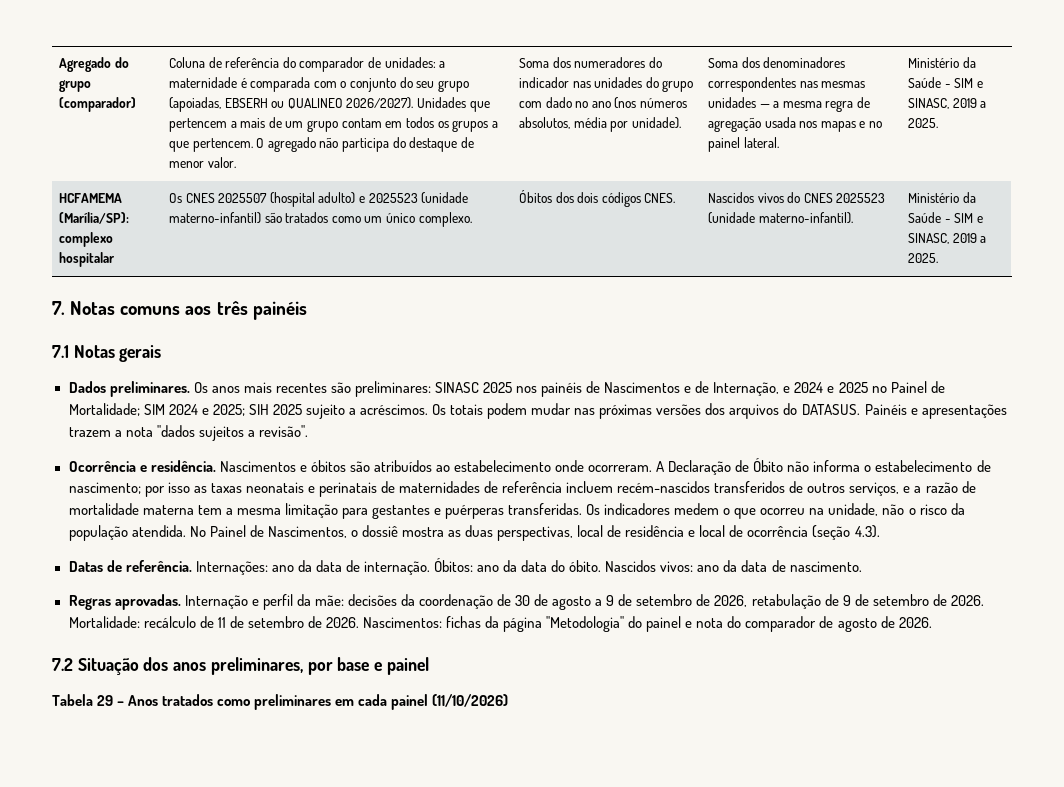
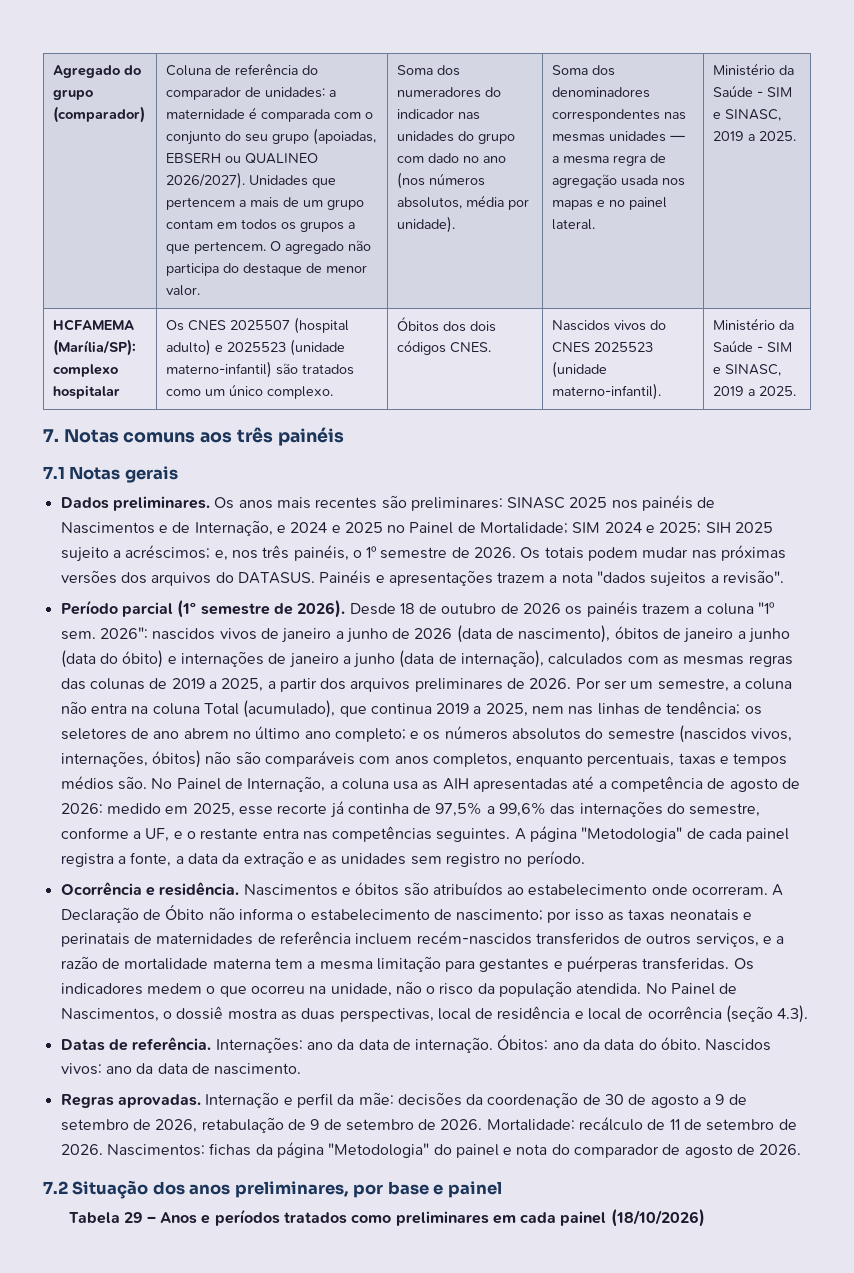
- Os anos mais recentes são preliminares: SINASC 2025 nos painéis de Nascimentos e de Internação, e 2024 e 2025 no Painel de Mortalidade; SIM 2024 e 2025; SIH 2025 sujeito a acréscimos.
+ Os anos mais recentes são preliminares: SINASC 2025 nos painéis de Nascimentos e de Internação, e 2024 e 2025 no Painel de Mortalidade; SIM 2024 e 2025; SIH 2025 sujeito a acréscimos; e, nos três painéis, o 1º semestre de 2026.
+ Período parcial (1º semestre de 2026). Desde 18 de outubro de 2026 os painéis trazem a coluna "1º sem. 2026": nascidos vivos de janeiro a junho de 2026 (data de nascimento), óbitos de janeiro a junho (data do óbito) e internações de janeiro a junho (data de internação), calculados com as mesmas regras das colunas de 2019 a 2025, a partir dos arquivos preliminares de 2026. Por ser um semestre, a coluna não entra na coluna Total (acumulado), que continua 2019 a 2025, nem nas linhas de tendência; os seletores de ano abrem no último ano completo; e os números absolutos do semestre (nascidos vivos, internações, óbitos) não são comparáveis com anos completos, enquanto percentuais, taxas e tempos médios são. No Painel de Internação, a coluna usa as AIH apresentadas até a competência de agosto de 2026: medido em 2025, esse recorte já continha de 97,5% a 99,6% das internações do semestre, conforme a UF, e o restante entra nas competências seguintes. A página "Metodologia" de cada painel registra a fonte, a data da extração e as unidades sem registro no período.
- Tabela 29 – Anos tratados como preliminares em cada painel (11/10/2026)
+ Tabela 29 – Anos e períodos tratados como preliminares em cada painel (18/10/2026)

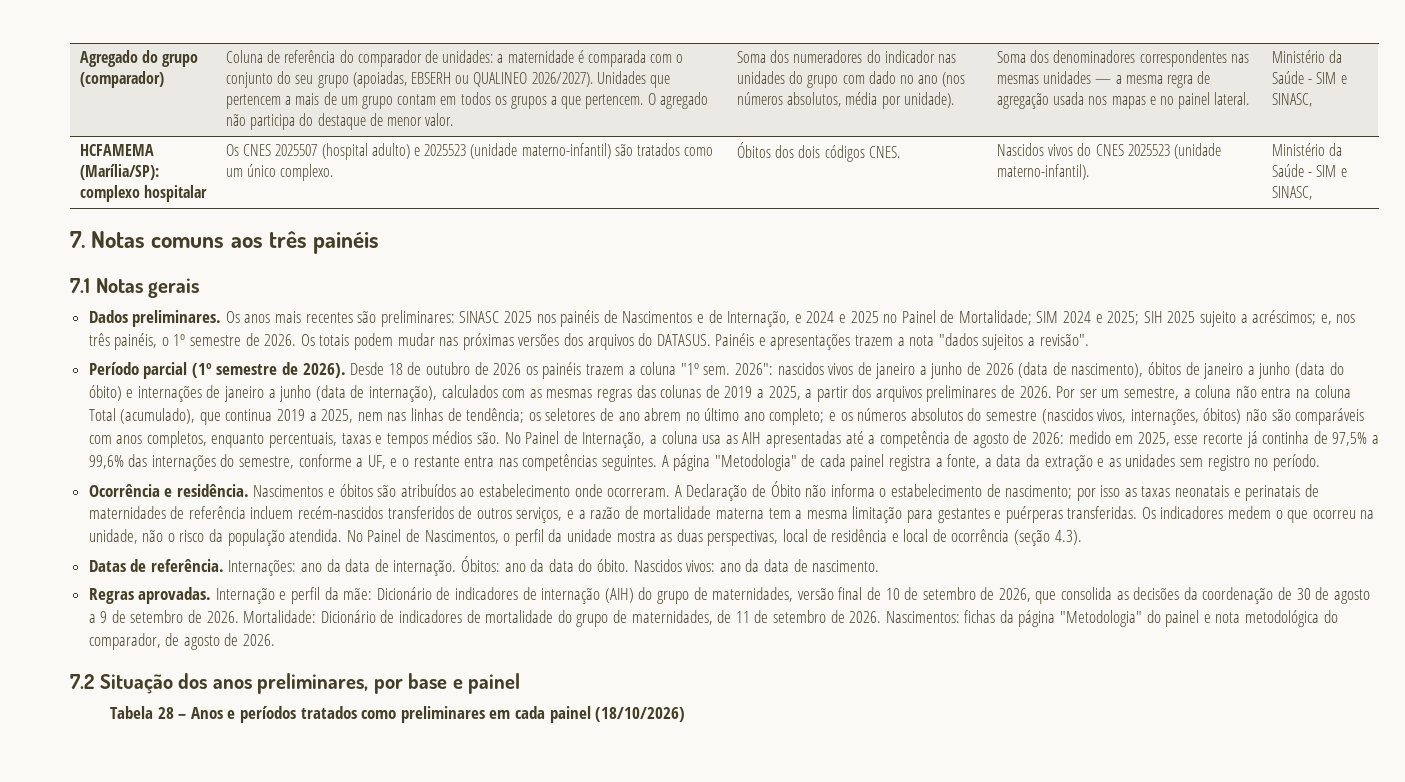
- Soma dos denominadores correspondentes nas mesmas unidades — a mesma regra de agregação usada nos mapas e no painel lateral. | Ministério da Saúde - SIM e SINASC, 2019 a 2025.
+ Soma dos denominadores correspondentes nas mesmas unidades — a mesma regra de agregação usada nos mapas e no painel lateral. | Ministério da Saúde - SIM e SINASC,
- Nascidos vivos do CNES 2025523 (unidade materno-infantil). | Ministério da Saúde - SIM e SINASC, 2019 a 2025.
+ Nascidos vivos do CNES 2025523 (unidade materno-infantil). | Ministério da Saúde - SIM e SINASC,
- No Painel de Nascimentos, o dossiê mostra as duas perspectivas, local de residência e local de ocorrência (seção 4.3).
+ No Painel de Nascimentos, o perfil da unidade mostra as duas perspectivas, local de residência e local de ocorrência (seção 4.3).
- Internação e perfil da mãe: decisões da coordenação de 30 de agosto a 9 de setembro de 2026, retabulação de 9 de setembro de 2026. Mortalidade: recálculo de 11 de setembro de 2026.
+ Internação e perfil da mãe: Dicionário de indicadores de internação (AIH) do grupo de maternidades, versão final de 10 de setembro de 2026, que consolida as decisões da coordenação de 30 de agosto a 9 de setembro de 2026. Mortalidade: Dicionário de indicadores de mortalidade do grupo de maternidades, de 11 de setembro de 2026.
- Nascimentos: fichas da página "Metodologia" do painel e nota do comparador de agosto de 2026.
+ Nascimentos: fichas da página "Metodologia" do painel e nota metodológica do comparador, de agosto de 2026.
- Tabela 29 – Anos e períodos tratados como preliminares em cada painel (18/10/2026)
+ Tabela 28 – Anos e períodos tratados como preliminares em cada painel (18/10/2026)

